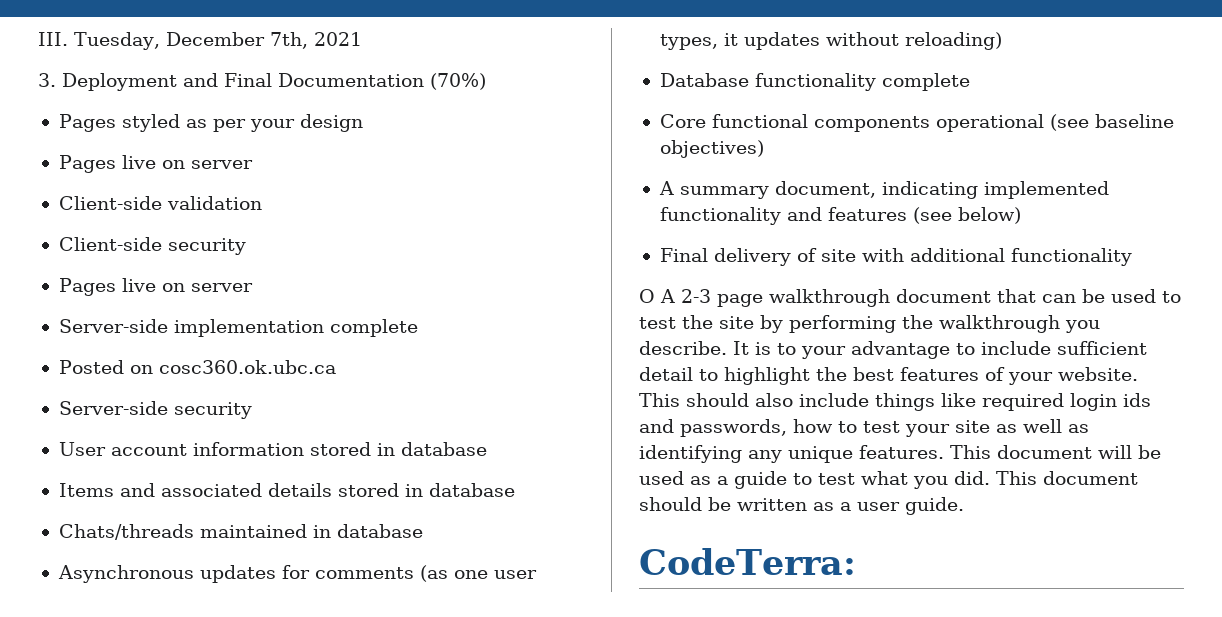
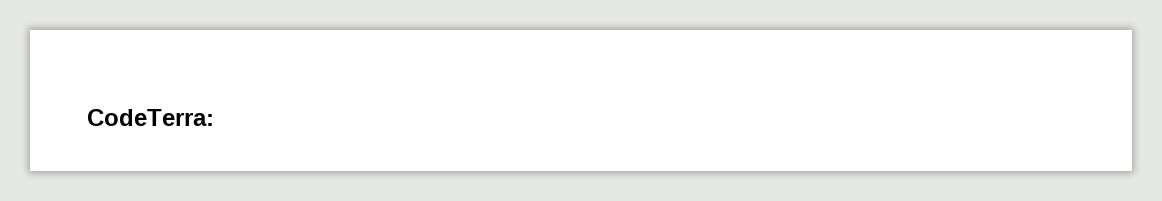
- III. Tuesday, December 7th, 2021
- 3. Deployment and Final Documentation (70%)
- Pages styled as per your design
- Pages live on server
- Client-side validation
- Client-side security
- Pages live on server
- Server-side implementation complete
- Posted on cosc360.ok.ubc.ca
- Server-side security
- User account information stored in database
- Items and associated details stored in database
- Chats/threads maintained in database
- Asynchronous updates for comments (as one user types, it updates without reloading)
- Database functionality complete
- Core functional components operational (see baseline objectives)
- A summary document, indicating implemented functionality and features (see below)
- Final delivery of site with additional functionality
- O A 2-3 page walkthrough document that can be used to test the site by performing the walkthrough you describe. It is to your advantage to include sufficient detail to highlight the best features of your website. This should also include things like required login ids and passwords, how to test your site as well as identifying any unique features. This document will be used as a guide to test what you did. This document should be written as a user guide.

